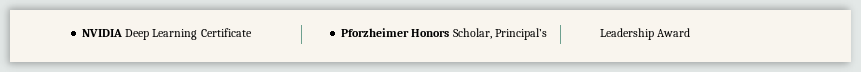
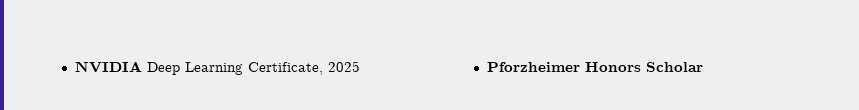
- NVIDIA Deep Learning Certificate
+ NVIDIA Deep Learning Certificate, 2025
- Pforzheimer Honors Scholar, Principal’s Leadership Award
+ Pforzheimer Honors Scholar

